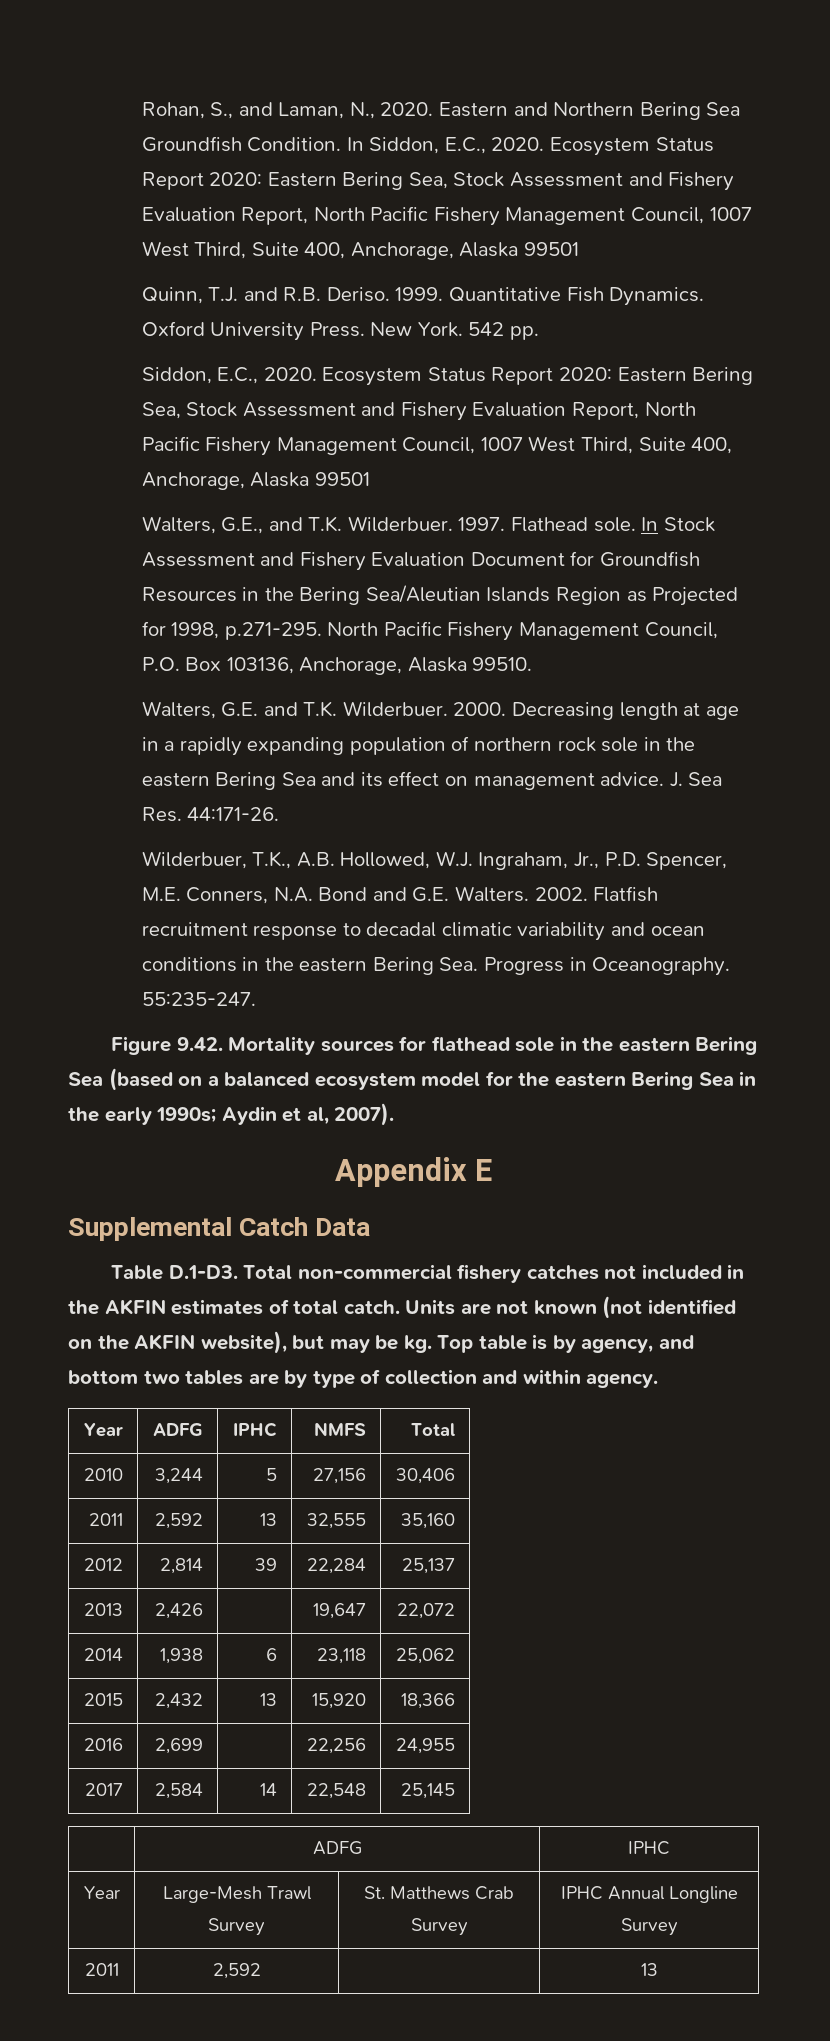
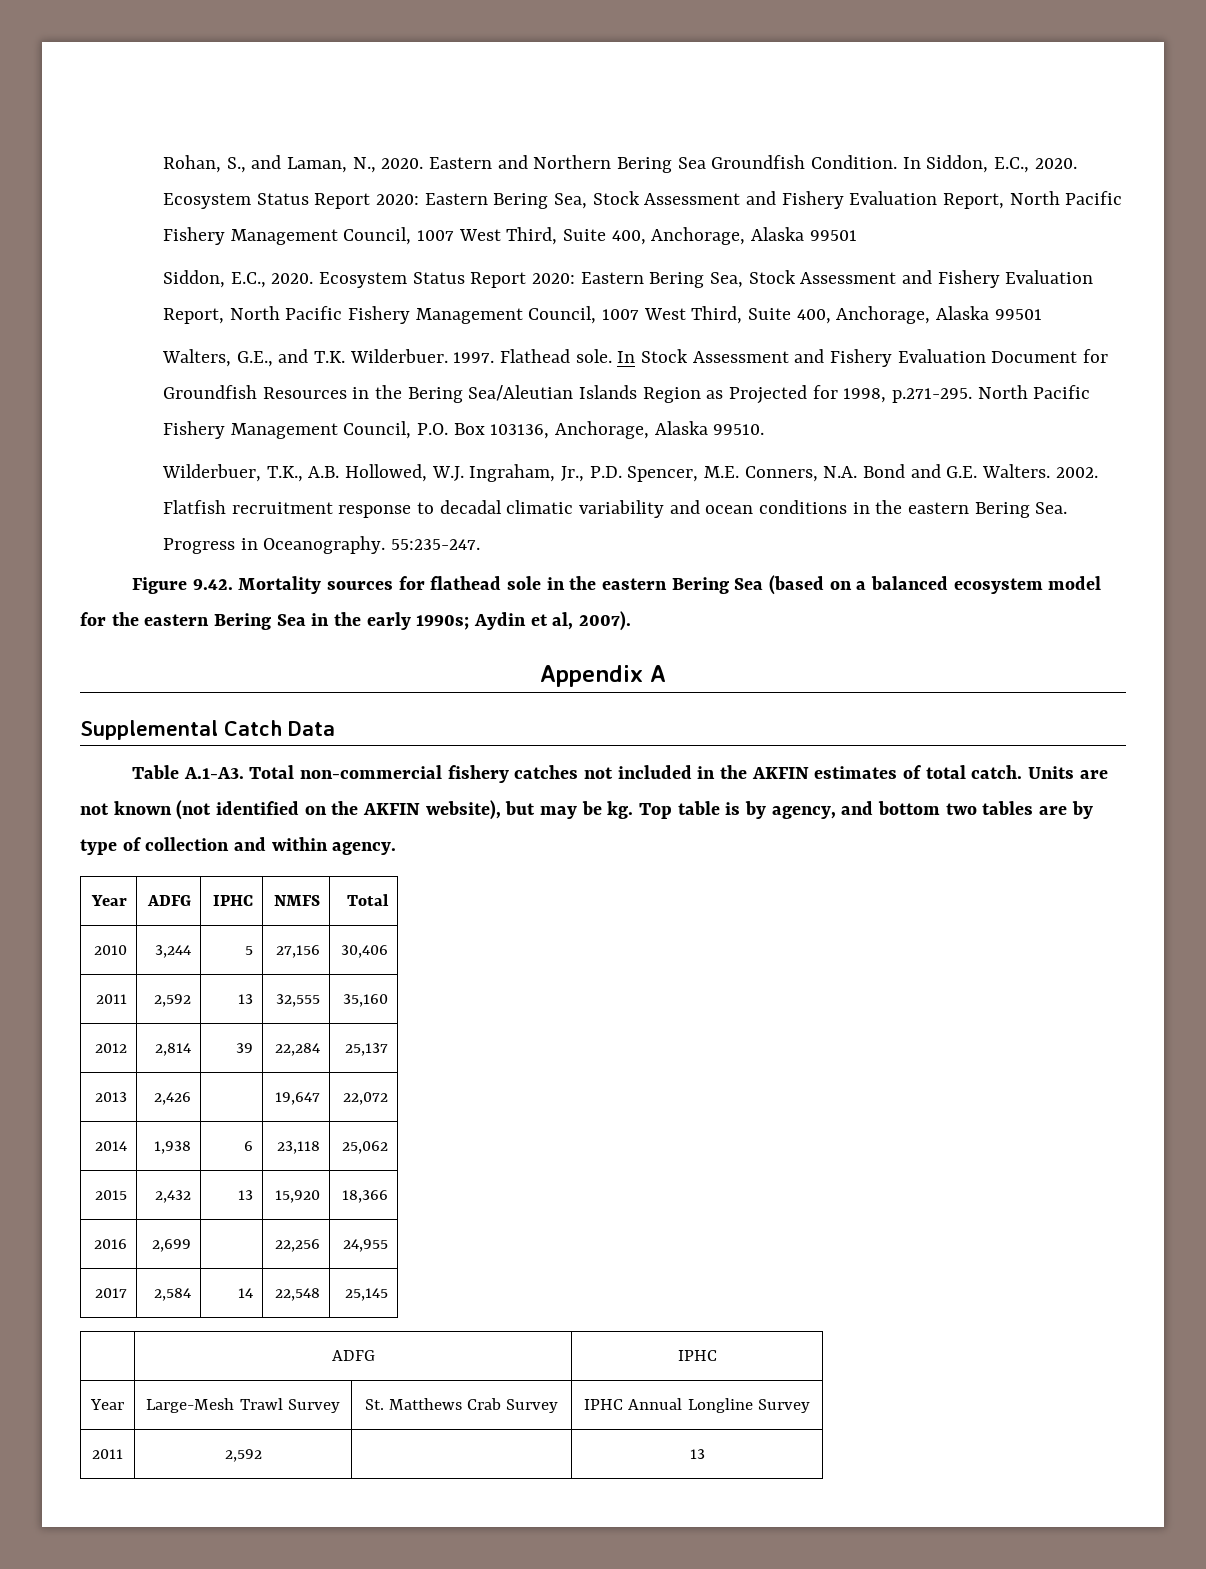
- Quinn, T.J. and R.B. Deriso. 1999. Quantitative Fish Dynamics. Oxford University Press. New York. 542 pp.
- Walters, G.E. and T.K. Wilderbuer. 2000. Decreasing length at age in a rapidly expanding population of northern rock sole in the eastern Bering Sea and its effect on management advice. J. Sea Res. 44:171-26.
- Appendix E
+ Appendix A
- Table D.1-D3. Total non-commercial fishery catches not included in the AKFIN estimates of total catch.
+ Table A.1-A3. Total non-commercial fishery catches not included in the AKFIN estimates of total catch.

